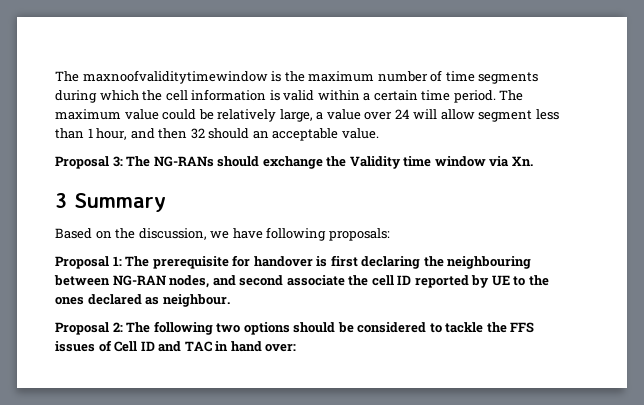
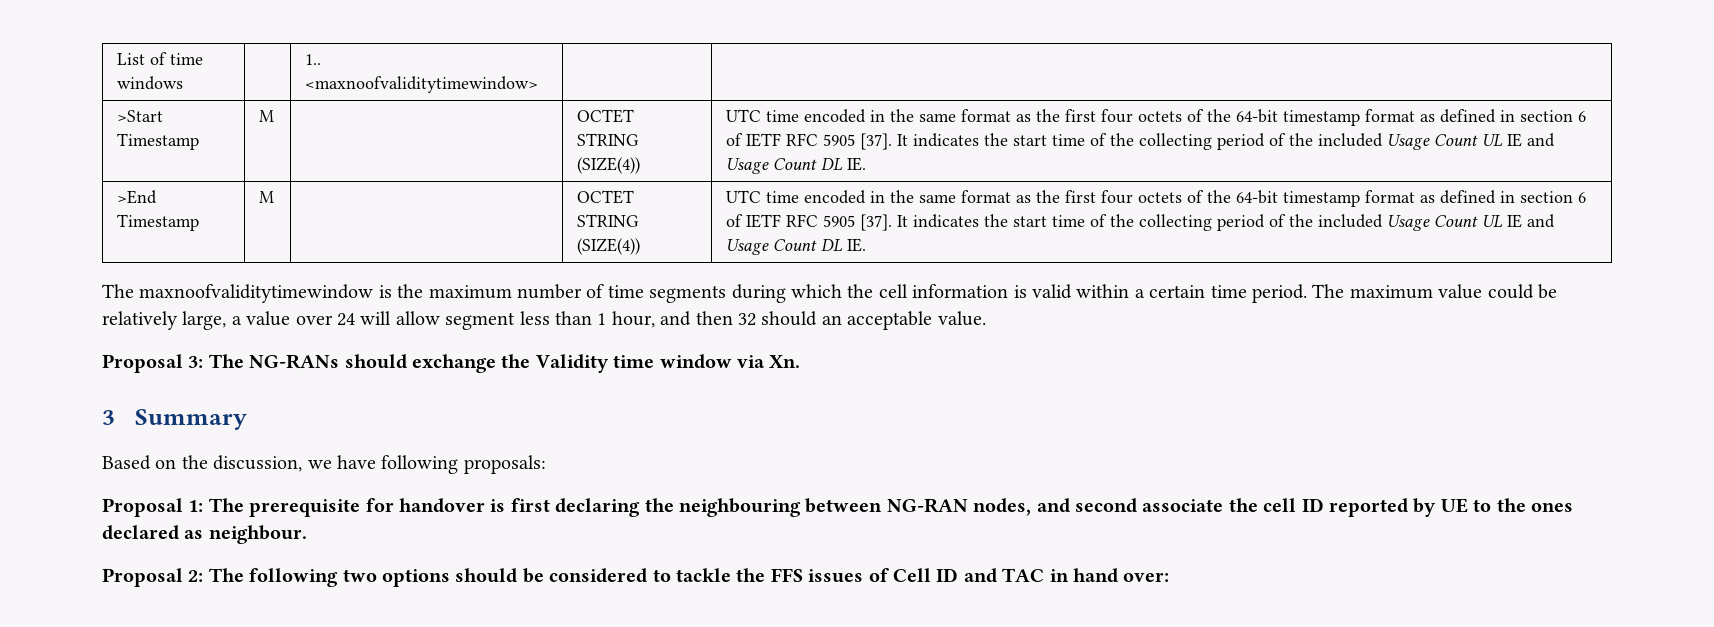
+ List of time windows | | 1.. <maxnoofvaliditytimewindow> | |
+ >Start Timestamp | M | | OCTET STRING (SIZE(4)) | UTC time encoded in the same format as the first four octets of the 64-bit timestamp format as defined in section 6 of IETF RFC 5905 [37]. It indicates the start time of the collecting period of the included Usage Count UL IE and Usage Count DL IE.
+ >End Timestamp | M | | OCTET STRING (SIZE(4)) | UTC time encoded in the same format as the first four octets of the 64-bit timestamp format as defined in section 6 of IETF RFC 5905 [37]. It indicates the start time of the collecting period of the included Usage Count UL IE and Usage Count DL IE.

